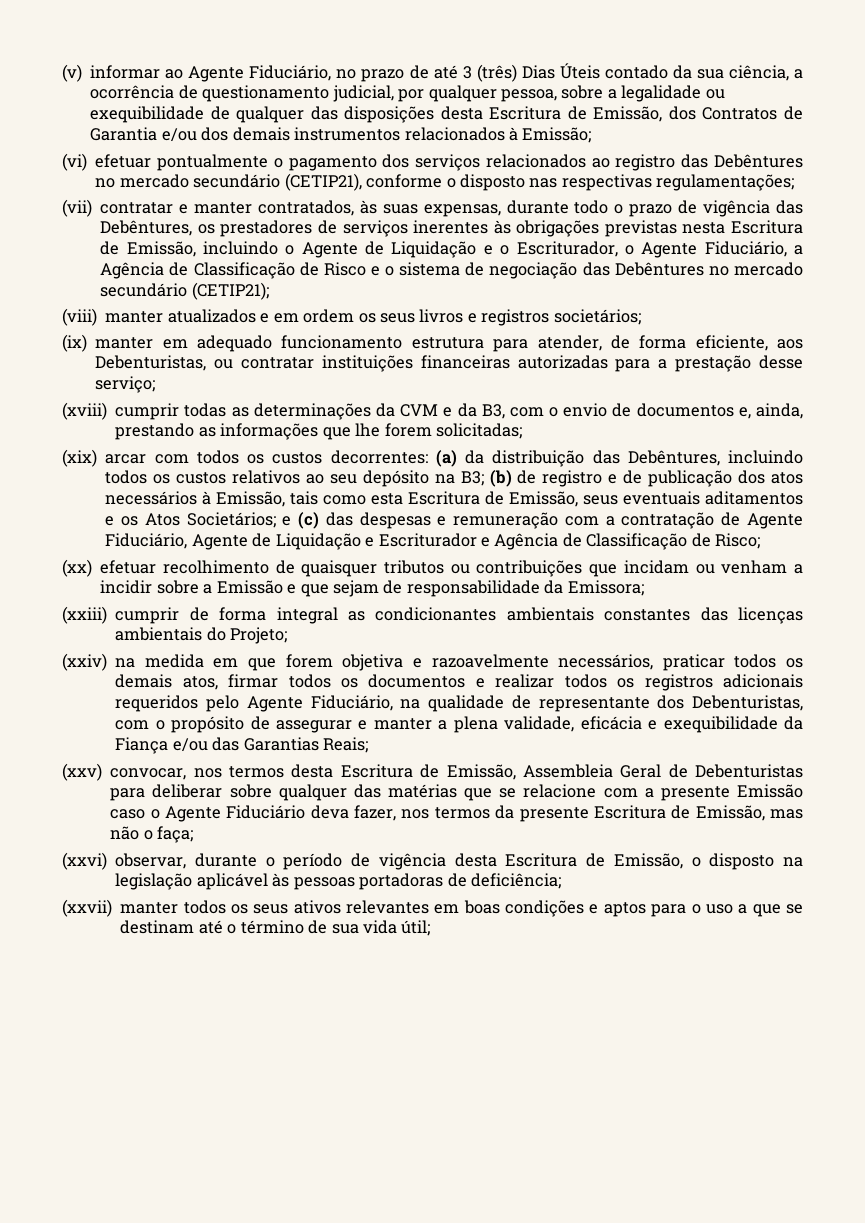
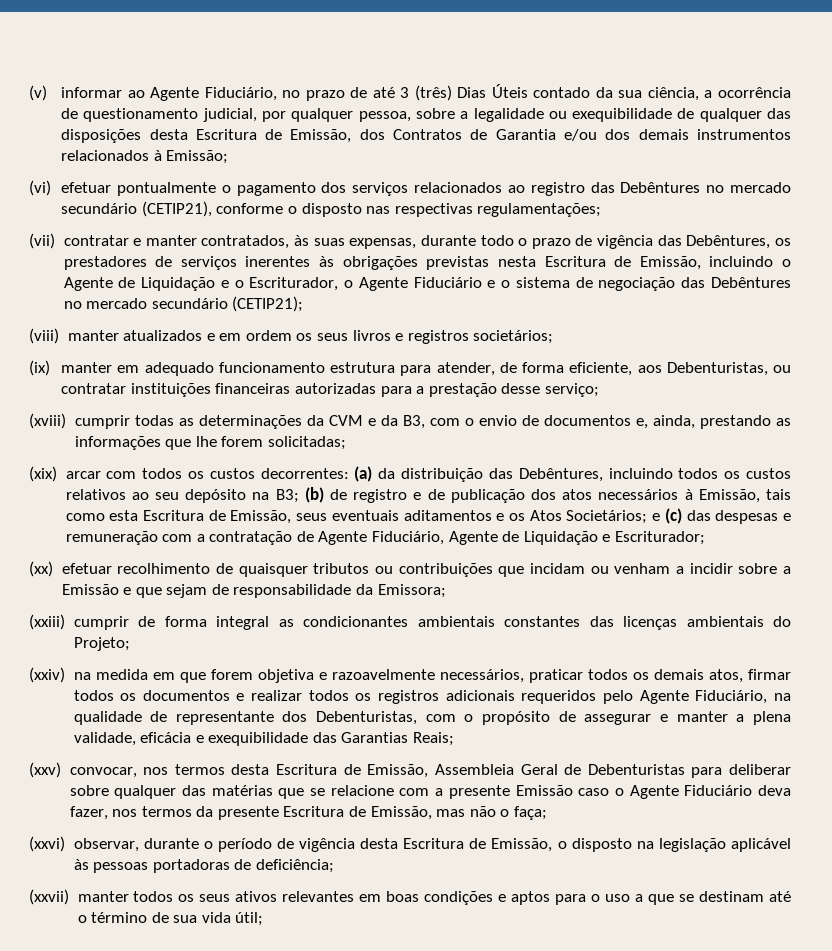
- (vii) contratar e manter contratados, às suas expensas, durante todo o prazo de vigência das Debêntures, os prestadores de serviços inerentes às obrigações previstas nesta Escritura de Emissão, incluindo o Agente de Liquidação e o Escriturador, o Agente Fiduciário, a Agência de Classificação de Risco e o sistema de negociação das Debêntures no mercado secundário (CETIP21);
+ (vii) contratar e manter contratados, às suas expensas, durante todo o prazo de vigência das Debêntures, os prestadores de serviços inerentes às obrigações previstas nesta Escritura de Emissão, incluindo o Agente de Liquidação e o Escriturador, o Agente Fiduciário e o sistema de negociação das Debêntures no mercado secundário (CETIP21);
- e (c) das despesas e remuneração com a contratação de Agente Fiduciário, Agente de Liquidação e Escriturador e Agência de Classificação de Risco;
+ e (c) das despesas e remuneração com a contratação de Agente Fiduciário, Agente de Liquidação e Escriturador;
- (xxiv) na medida em que forem objetiva e razoavelmente necessários, praticar todos os demais atos, firmar todos os documentos e realizar todos os registros adicionais requeridos pelo Agente Fiduciário, na qualidade de representante dos Debenturistas, com o propósito de assegurar e manter a plena validade, eficácia e exequibilidade da Fiança e/ou das Garantias Reais;
+ (xxiv) na medida em que forem objetiva e razoavelmente necessários, praticar todos os demais atos, firmar todos os documentos e realizar todos os registros adicionais requeridos pelo Agente Fiduciário, na qualidade de representante dos Debenturistas, com o propósito de assegurar e manter a plena validade, eficácia e exequibilidade das Garantias Reais;

